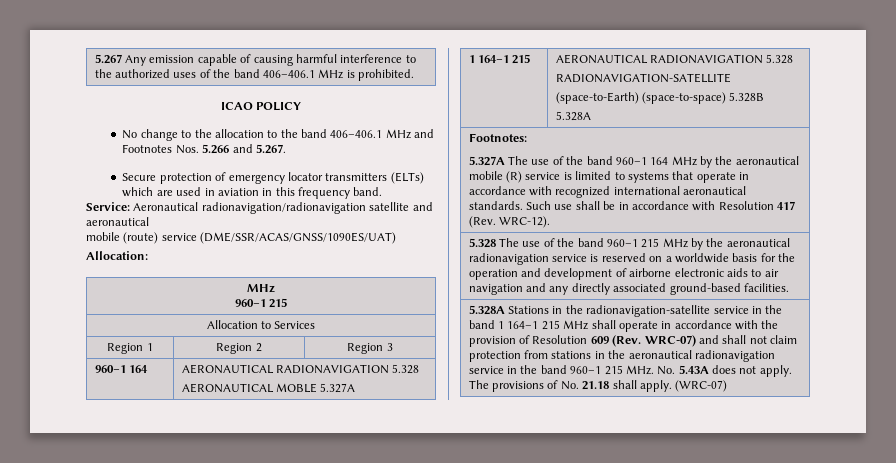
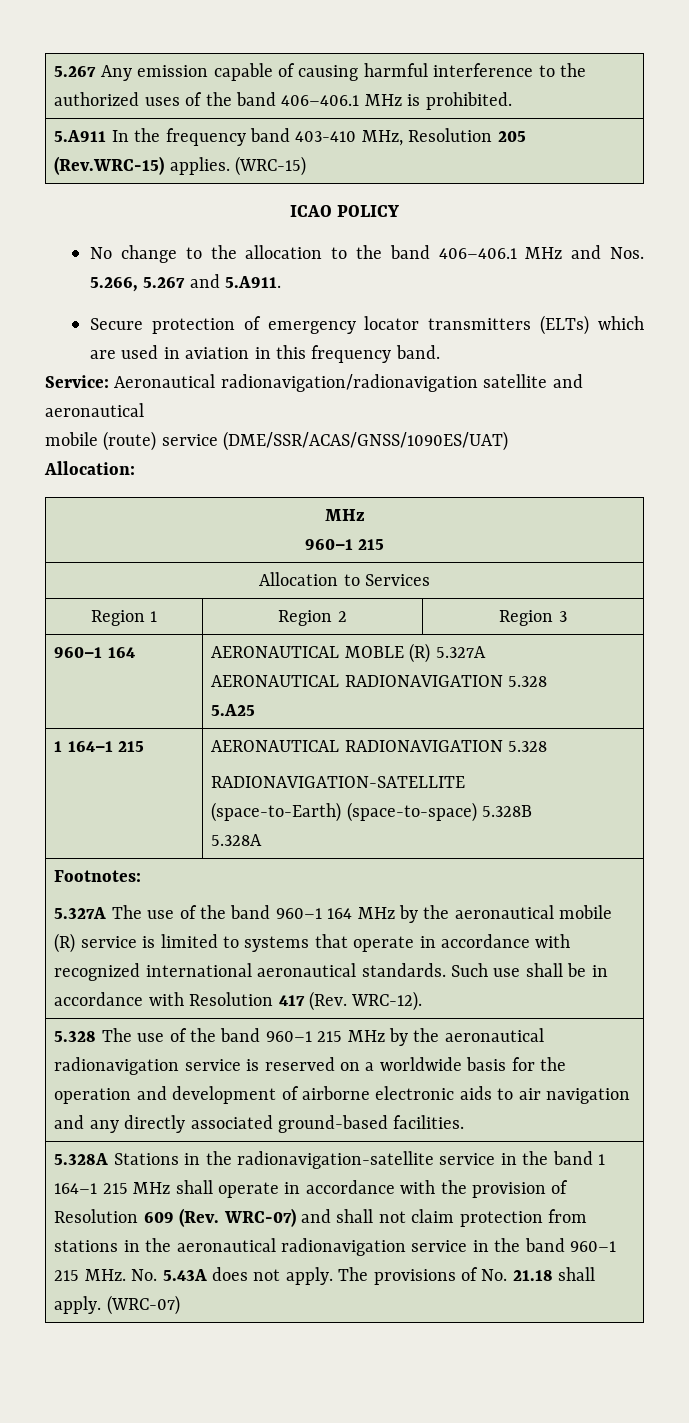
+ 5.A911 In the frequency band 403-410 MHz, Resolution 205 (Rev.WRC-15) applies. (WRC-15)
- No change to the allocation to the band 406–406.1 MHz and Footnotes Nos. 5.266 and 5.267.
+ No change to the allocation to the band 406–406.1 MHz and Nos. 5.266, 5.267 and 5.A911.
- 960–1 164 | AERONAUTICAL RADIONAVIGATION 5.328
- AERONAUTICAL MOBLE 5.327A
+ 960–1 164 | AERONAUTICAL MOBLE (R) 5.327A
+ AERONAUTICAL RADIONAVIGATION 5.328
+ 5.A25

